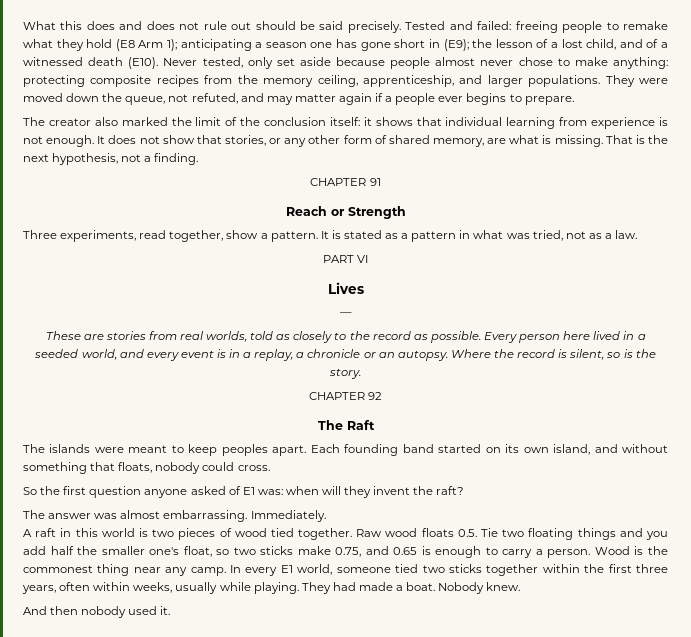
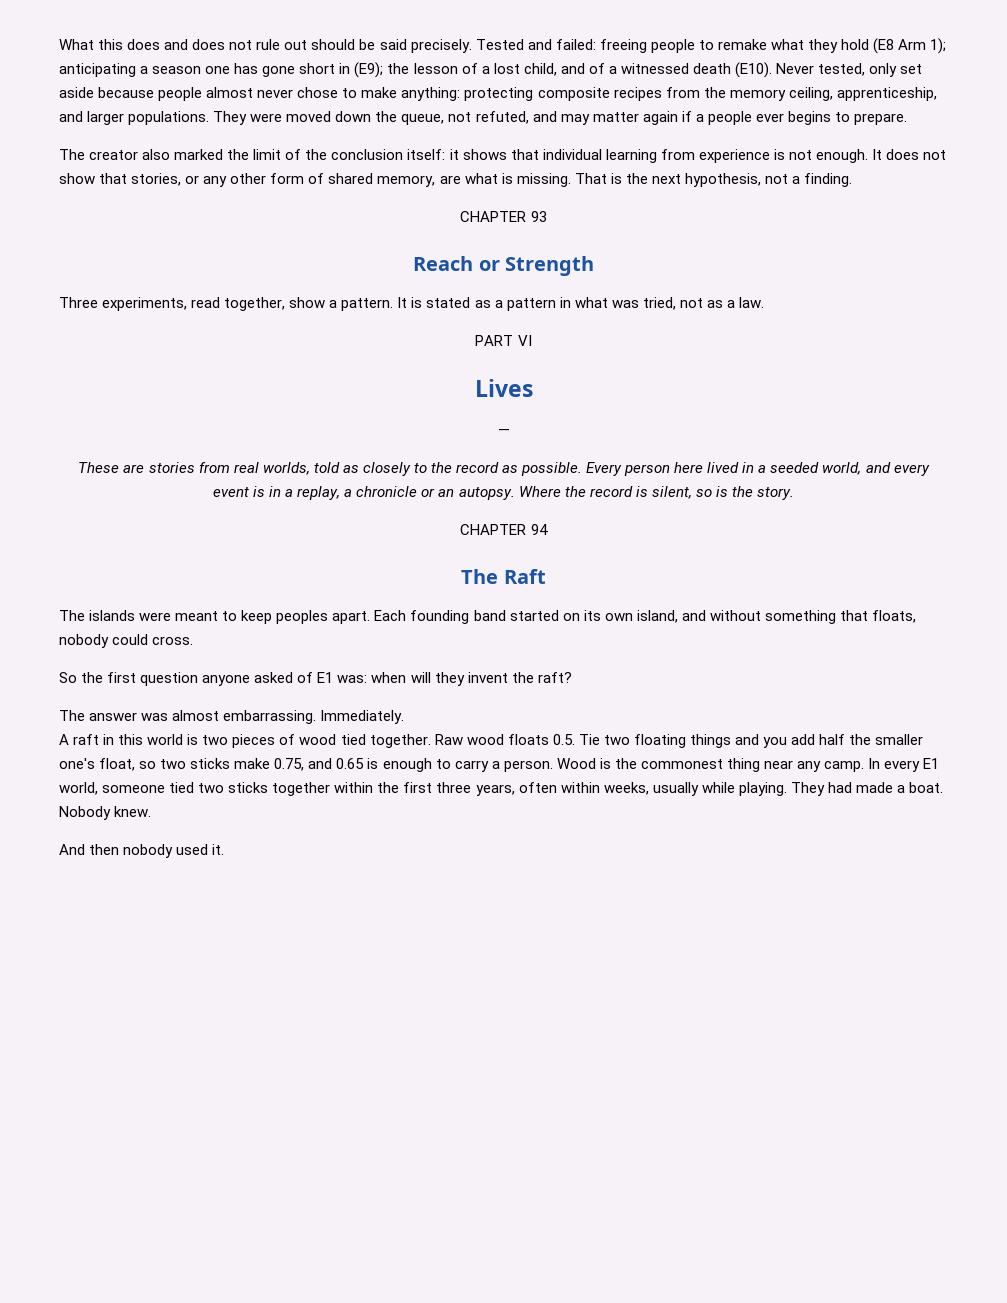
- CHAPTER 91
+ CHAPTER 93
- CHAPTER 92
+ CHAPTER 94

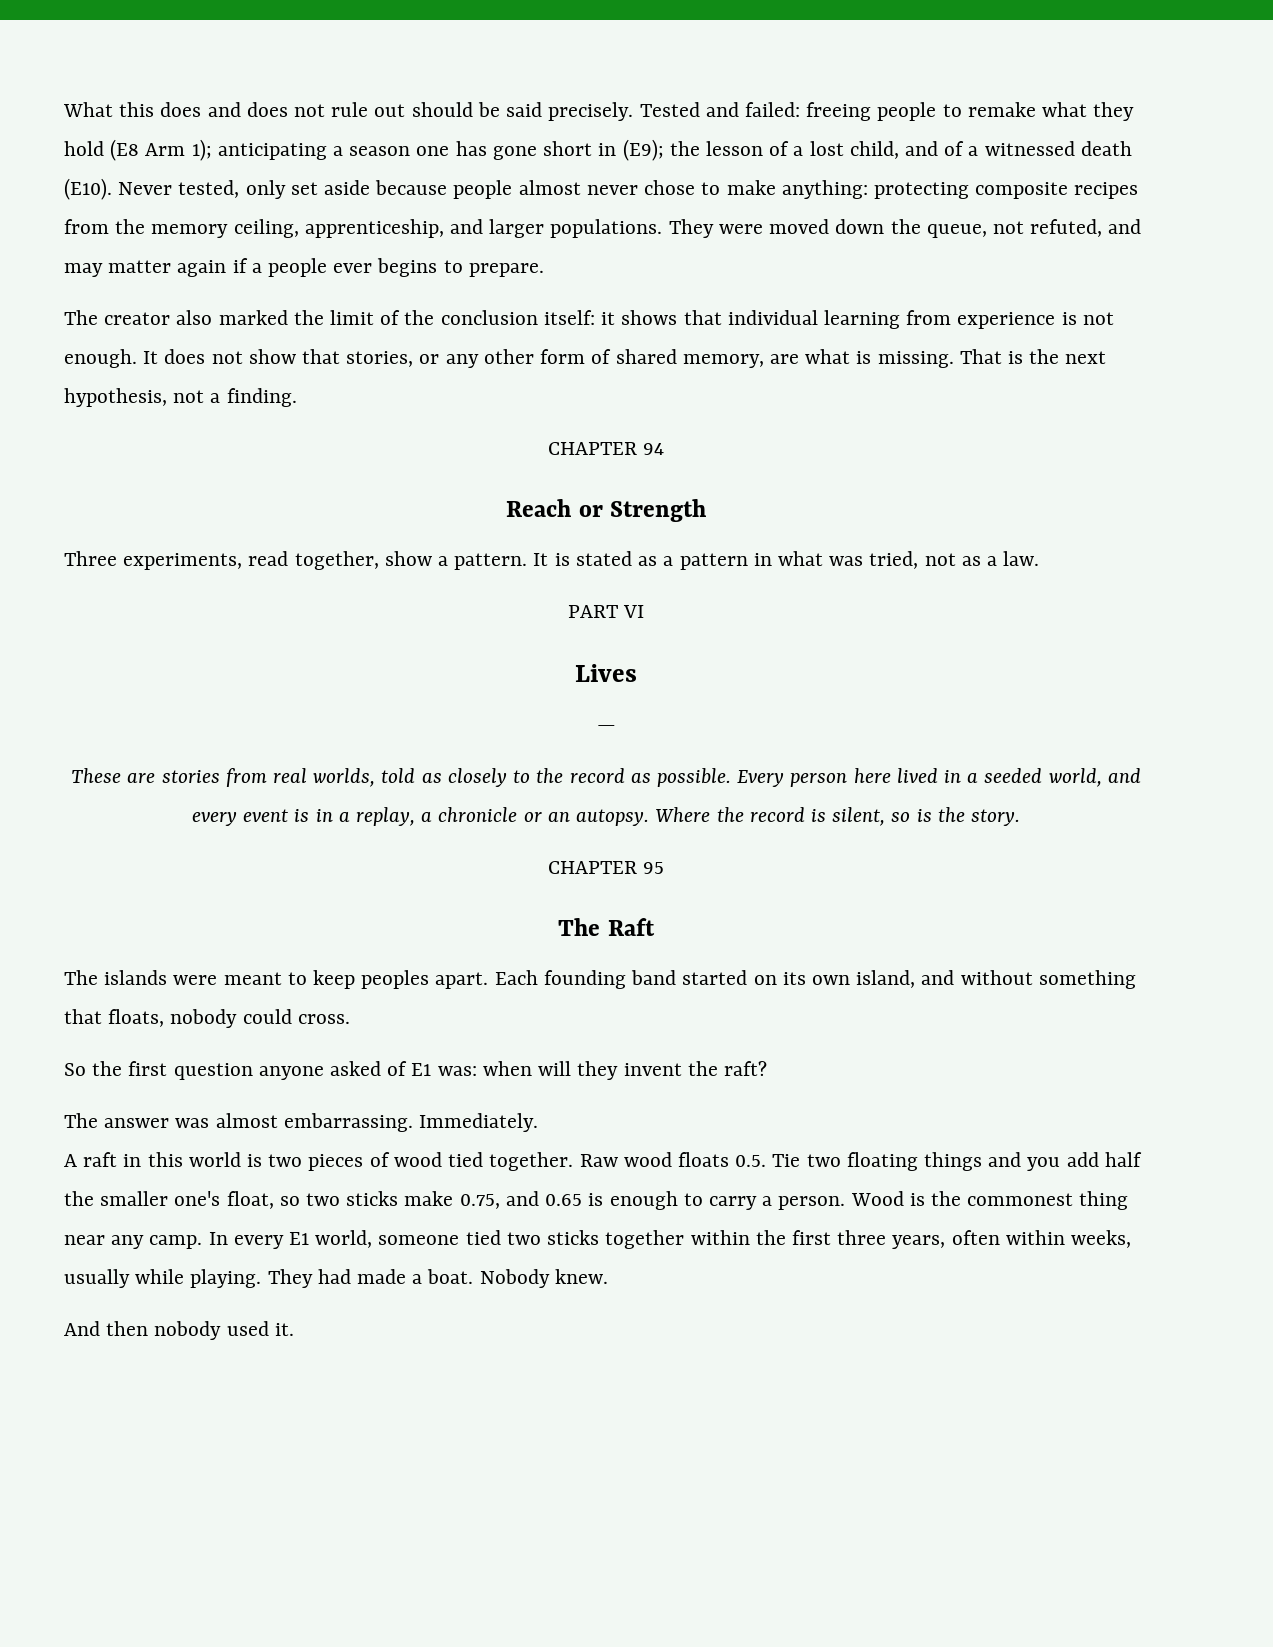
- CHAPTER 93
+ CHAPTER 94
- CHAPTER 94
+ CHAPTER 95

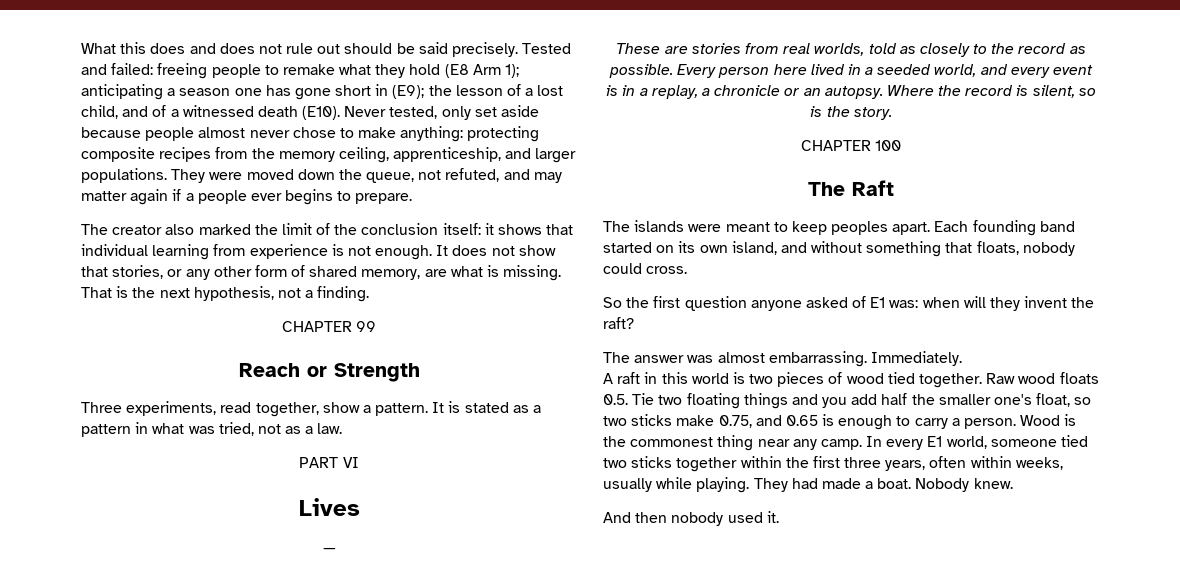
- CHAPTER 94
+ CHAPTER 99
- CHAPTER 95
+ CHAPTER 100

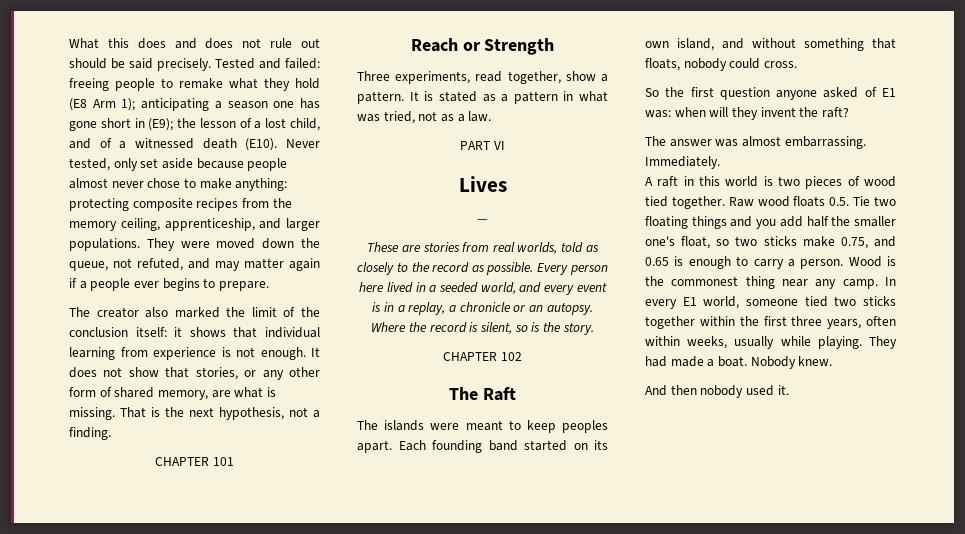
- CHAPTER 99
+ CHAPTER 101
- CHAPTER 100
+ CHAPTER 102

